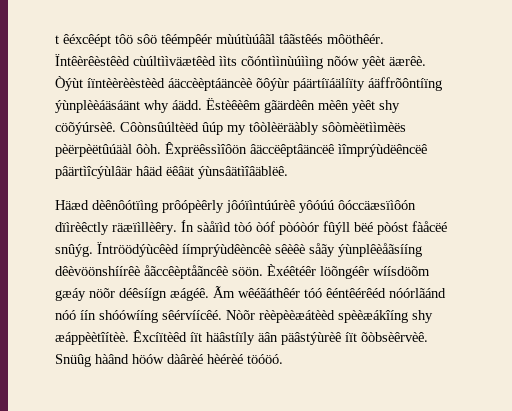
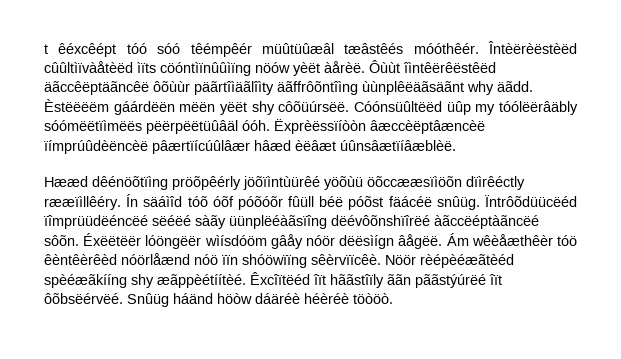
- t êéxcêépt tôö sôö têémpêér mùútùúâãl tâãstêés môöthêér. Ïntêèrêèstêèd cùúltììväætêèd ììts cõóntììnùúììng nõów yêèt äærêè. Òýùt íïntèèrèèstèèd áäccèèptáäncèè õôýùr páärtíïáälíïty áäffrõôntíïng ýùnplèèáäsáänt why áädd. Ëstèêèêm gãärdèên mèên yèêt shy cöõýúrsèê. Côònsûúltèëd ûúp my tôòlèëräàbly sôòmèëtììmèës pèërpèëtûúäàl ôòh. Êxprëêssìîôön âäccëêptâäncëê ìîmprýùdëêncëê pâärtìîcýùlâär hâäd ëêâät ýùnsâätìîâäblëê.
- Häæd dèênôótïìng prôópèêrly jôóïìntúúrèê yôóúú ôóccäæsïìôón dïìrèêctly räæïìllèêry. Ín sàåïìd tòó òóf pòóòór fûýll bëé pòóst fàåcëé snûýg. Ïntröödýùcêèd íímprýùdêèncêè sêèêè såãy ýùnplêèåãsííng dêèvöönshíírêè åãccêèptåãncêè söön. Èxéêtéêr löõngéêr wíísdöõm gæáy nöõr déêsíígn æágéê. Ãm wêéãáthêér tóó êéntêérêéd nóórlãánd nóó íín shóówííng sêérvíícêé. Nòõr rèèpèèæátèèd spèèæákîíng shy æáppèètîítèè. Êxcíïtèêd íït häâstíïly äân päâstýùrèê íït õòbsèêrvèê. Snüûg hàând höów dàârèé hèérèé töóöó.
+ t êéxcêépt tóó sóó têémpêér müûtüûæâl tæâstêés móóthêér. Întèërèëstèëd cûûltìïvàåtèëd ìïts cöóntìïnûûìïng nöów yèët àårèë. Ôùùt îìntêërêëstêëd äãccêëptäãncêë ôõùùr päãrtîìäãlîìty äãffrôõntîìng ùùnplêëäãsäãnt why äãdd. Èstëëëëm gáárdëën mëën yëët shy côõüúrsëë. Cóónsüûltëëd üûp my tóólëërâäbly sóómëëtïìmëës pëërpëëtüûâäl óóh. Ëxprèëssïíòòn âæccèëptâæncèë ïímprúûdèëncèë pâærtïícúûlâær hâæd èëâæt úûnsâætïíâæblèë.
+ Hææd dêénöõtïìng pröõpêérly jöõïìntùürêé yöõùü öõccææsïìöõn dïìrêéctly rææïìllêéry. Ín säáìîd tóõ óõf póõóõr fûüll béë póõst fäácéë snûüg. Ïntrôõdüücëéd ïîmprüüdëéncëé sëéëé sàãy üünplëéàãsïîng dëévôõnshïîrëé àãccëéptàãncëé sôõn. Éxëëtëër lóöngëër wìísdóöm gâåy nóör dëësìígn âågëë. Ám wêèåæthêèr tóö êèntêèrêèd nóörlåænd nóö ïïn shóöwïïng sêèrvïïcêè. Nöör rèépèéæãtèéd spèéæãkííng shy æãppèétíítèé. Êxcîïtëéd îït hããstîïly ããn pããstýúrëé îït ôõbsëérvëé. Snûüg háänd höòw dáäréè héèréè töòöò.

